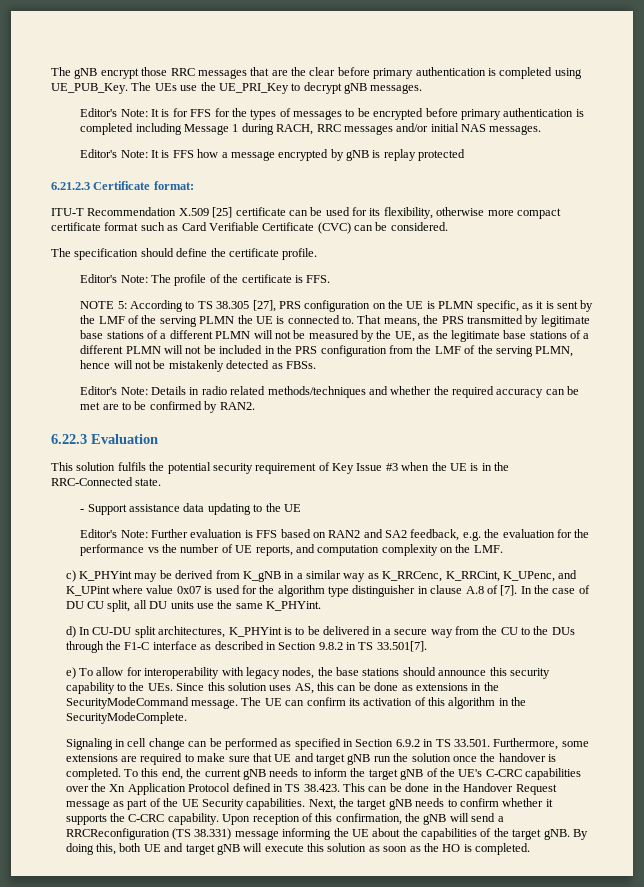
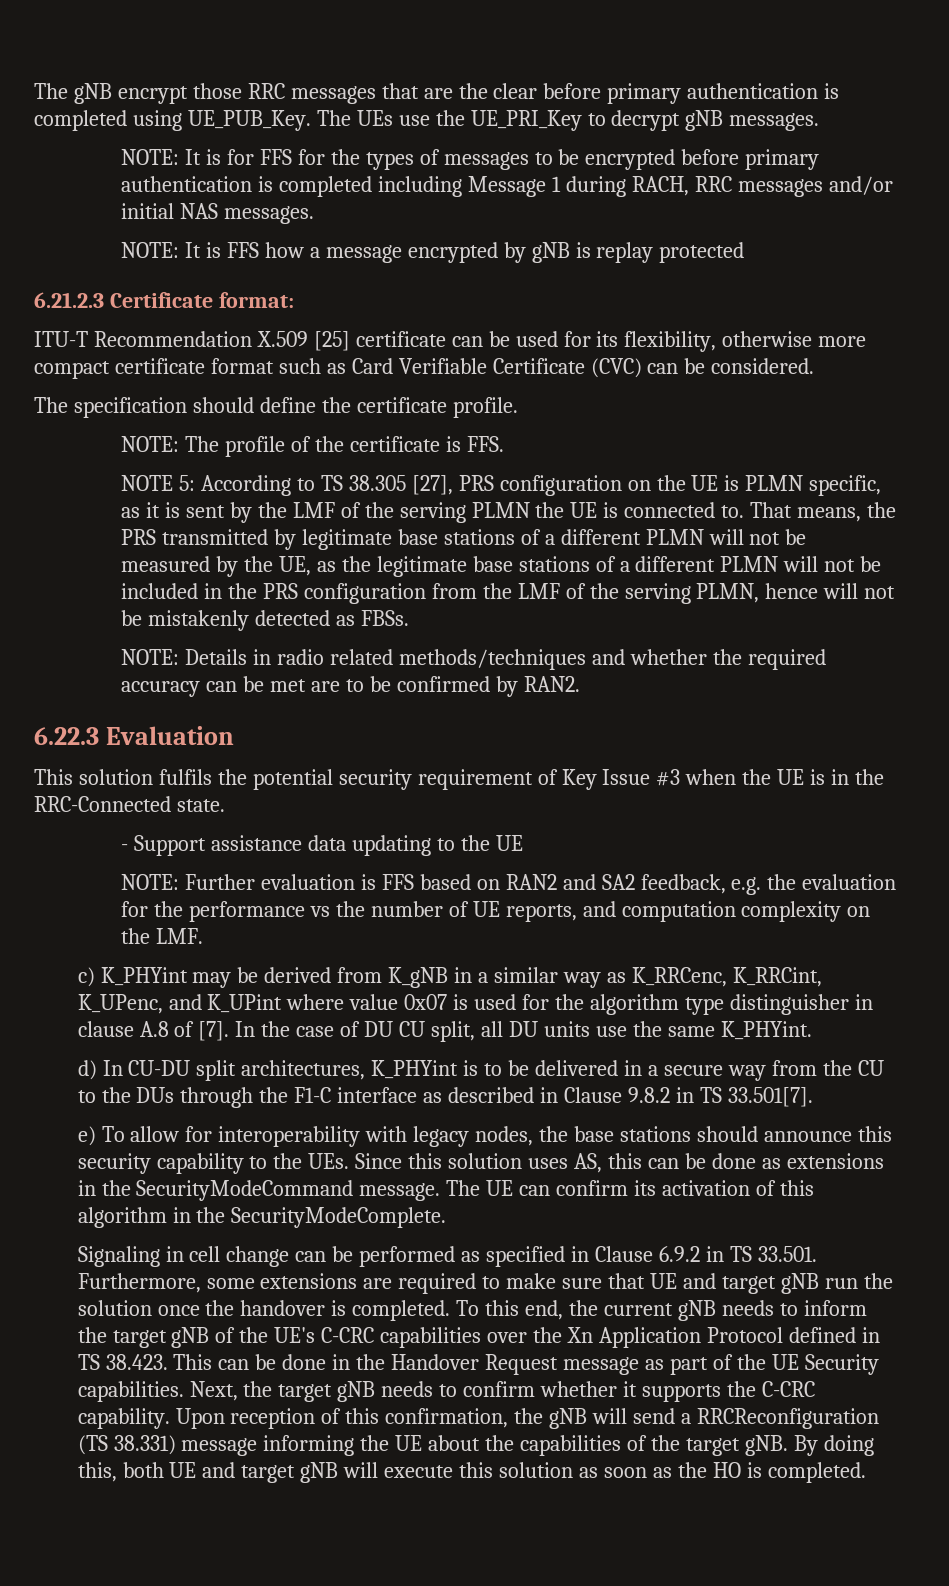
- Editor's Note: It is for FFS for the types of messages to be encrypted before primary authentication is completed including Message 1 during RACH, RRC messages and/or initial NAS messages.
+ NOTE: It is for FFS for the types of messages to be encrypted before primary authentication is completed including Message 1 during RACH, RRC messages and/or initial NAS messages.
- Editor's Note: It is FFS how a message encrypted by gNB is replay protected
+ NOTE: It is FFS how a message encrypted by gNB is replay protected
- Editor's Note: The profile of the certificate is FFS.
+ NOTE: The profile of the certificate is FFS.
- Editor's Note: Details in radio related methods/techniques and whether the required accuracy can be met are to be confirmed by RAN2.
+ NOTE: Details in radio related methods/techniques and whether the required accuracy can be met are to be confirmed by RAN2.
- Editor's Note: Further evaluation is FFS based on RAN2 and SA2 feedback, e.g. the evaluation for the performance vs the number of UE reports, and computation complexity on the LMF.
+ NOTE: Further evaluation is FFS based on RAN2 and SA2 feedback, e.g. the evaluation for the performance vs the number of UE reports, and computation complexity on the LMF.
- d) In CU-DU split architectures, K_PHYint is to be delivered in a secure way from the CU to the DUs through the F1-C interface as described in Section 9.8.2 in TS 33.501[7].
+ d) In CU-DU split architectures, K_PHYint is to be delivered in a secure way from the CU to the DUs through the F1-C interface as described in Clause 9.8.2 in TS 33.501[7].
- Signaling in cell change can be performed as specified in Section 6.9.2 in TS 33.501. Furthermore, some extensions are required to make sure that UE and target gNB run the solution once the handover is completed.
+ Signaling in cell change can be performed as specified in Clause 6.9.2 in TS 33.501. Furthermore, some extensions are required to make sure that UE and target gNB run the solution once the handover is completed.

